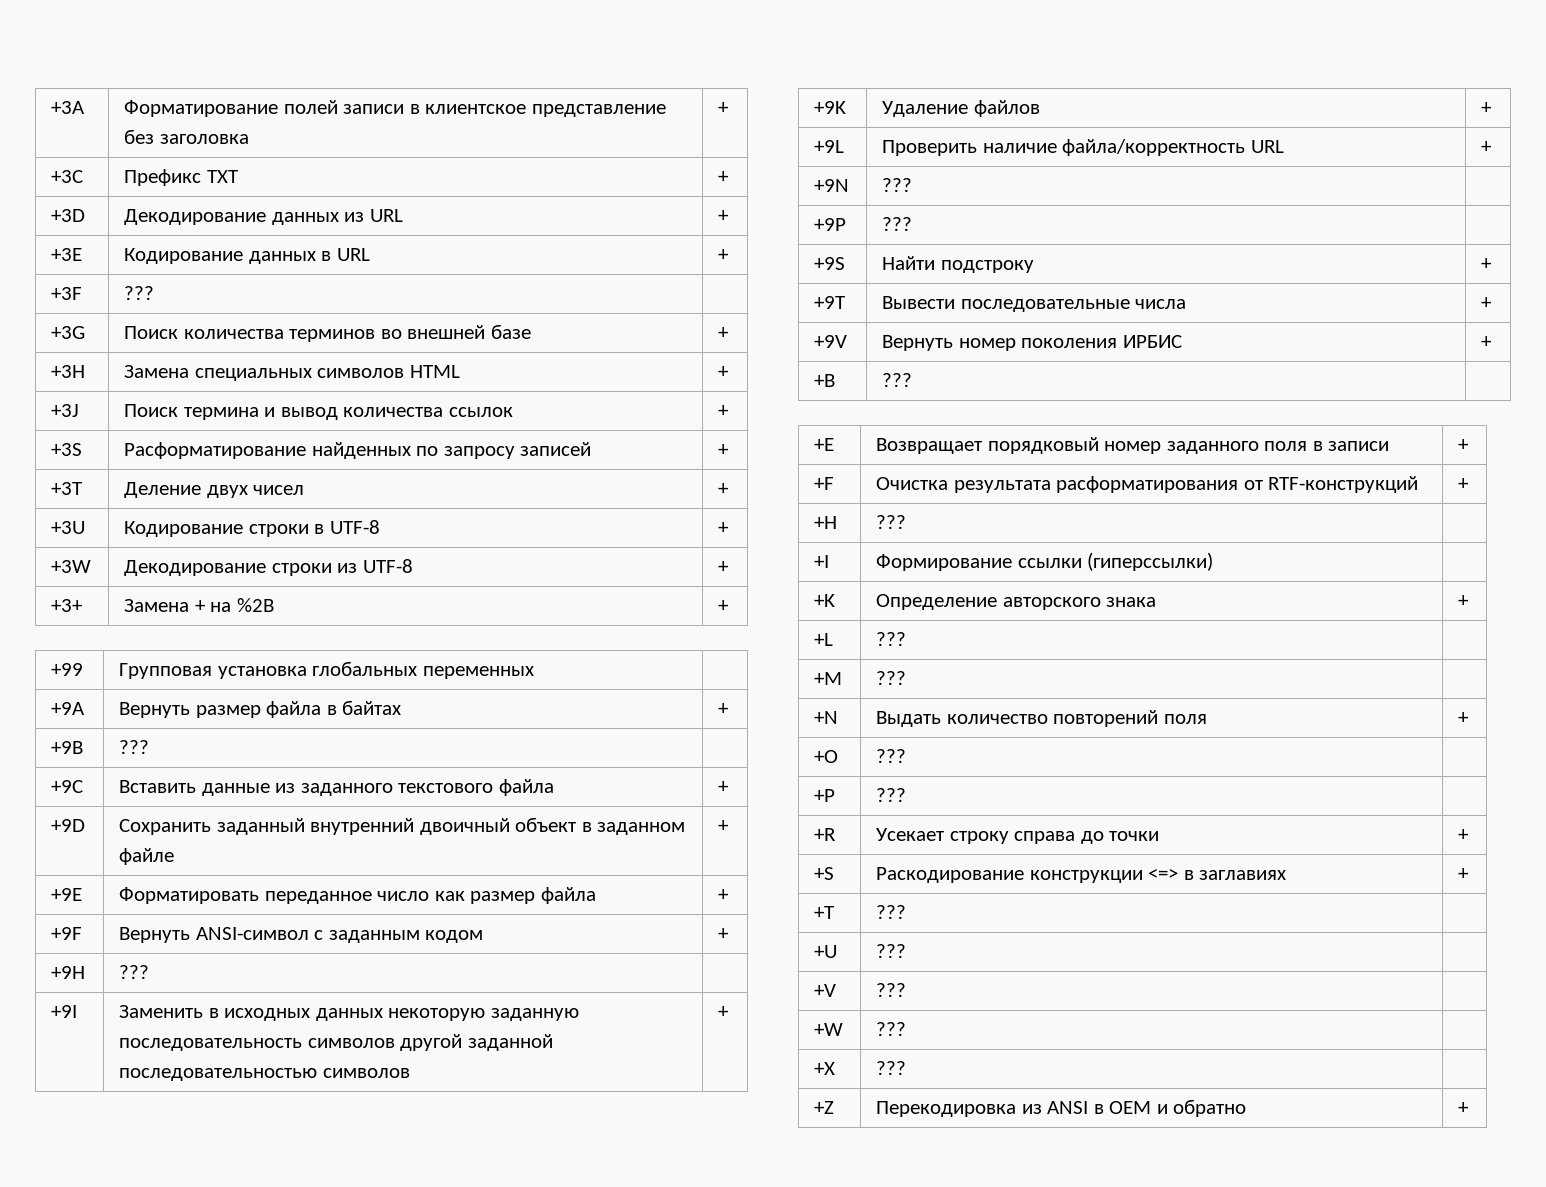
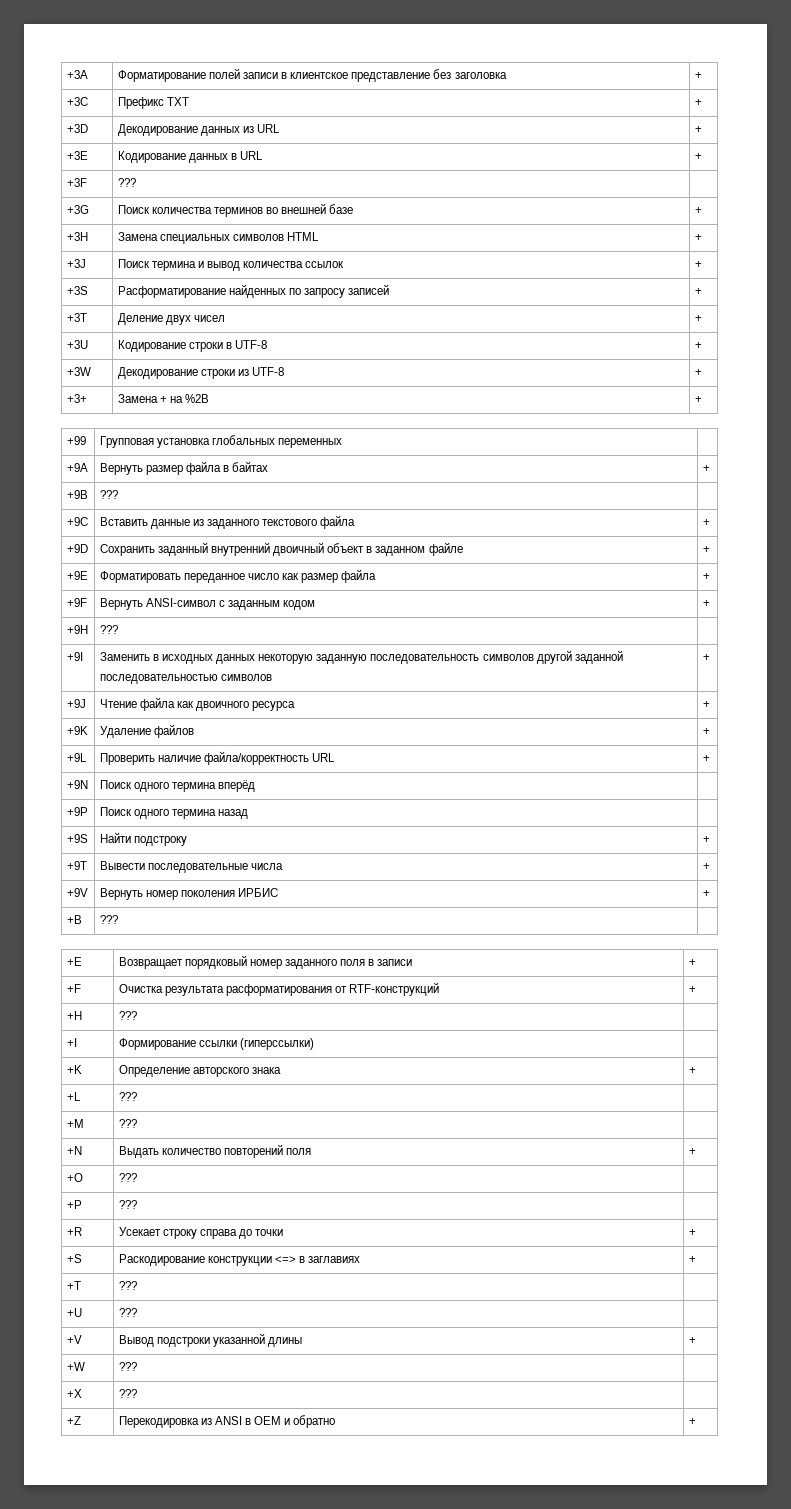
+ +9J | Чтение файла как двоичного ресурса | +
- +9N | ??? |
- +9P | ??? |
+ +9N | Поиск одного термина вперёд |
+ +9P | Поиск одного термина назад |
- +V | ??? |
+ +V | Вывод подстроки указанной длины | +

